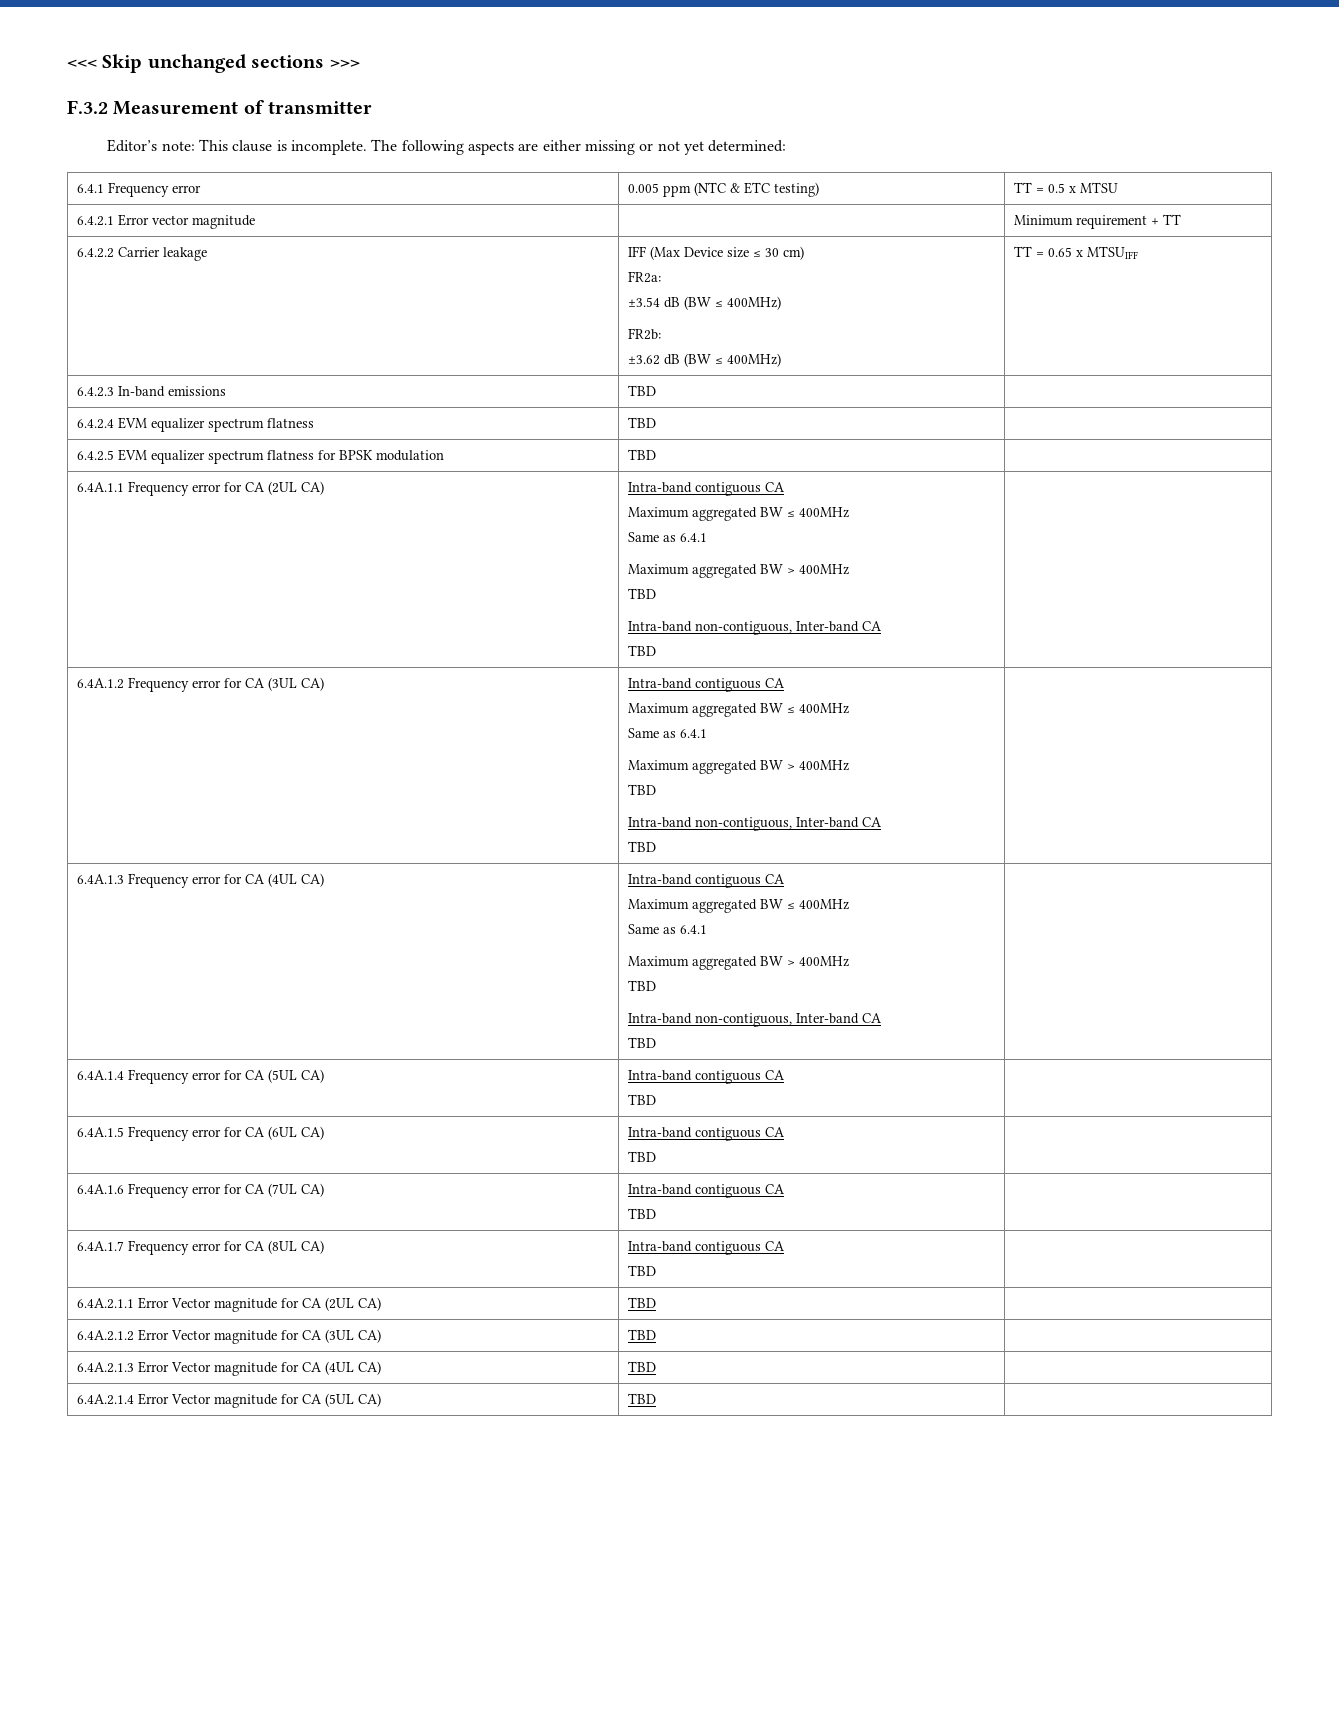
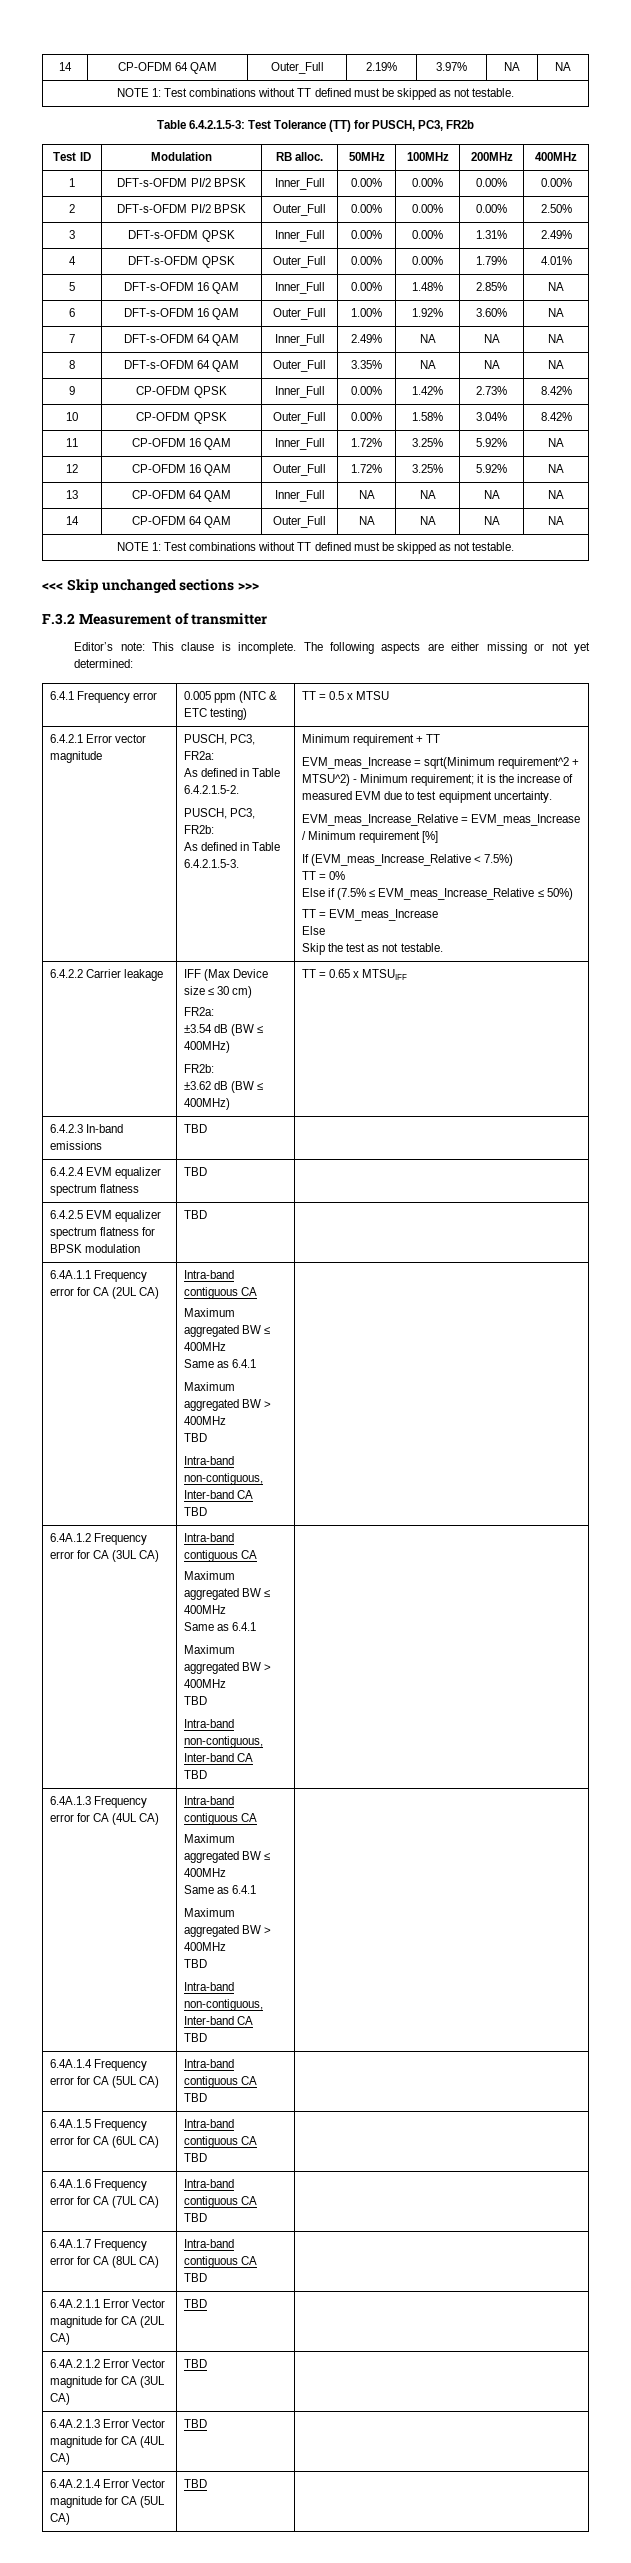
+ 14 | CP-OFDM 64 QAM | Outer_Full | 2.19% | 3.97% | NA | NA
+ NOTE 1: Test combinations without TT defined must be skipped as not testable.
+ Table 6.4.2.1.5-3: Test Tolerance (TT) for PUSCH, PC3, FR2b
+ Test ID | Modulation | RB alloc. | 50MHz | 100MHz | 200MHz | 400MHz
+ 1 | DFT-s-OFDM PI/2 BPSK | Inner_Full | 0.00% | 0.00% | 0.00% | 0.00%
+ 2 | DFT-s-OFDM PI/2 BPSK | Outer_Full | 0.00% | 0.00% | 0.00% | 2.50%
+ 3 | DFT-s-OFDM QPSK | Inner_Full | 0.00% | 0.00% | 1.31% | 2.49%
+ 4 | DFT-s-OFDM QPSK | Outer_Full | 0.00% | 0.00% | 1.79% | 4.01%
+ 5 | DFT-s-OFDM 16 QAM | Inner_Full | 0.00% | 1.48% | 2.85% | NA
+ 6 | DFT-s-OFDM 16 QAM | Outer_Full | 1.00% | 1.92% | 3.60% | NA
+ 7 | DFT-s-OFDM 64 QAM | Inner_Full | 2.49% | NA | NA | NA
+ 8 | DFT-s-OFDM 64 QAM | Outer_Full | 3.35% | NA | NA | NA
+ 9 | CP-OFDM QPSK | Inner_Full | 0.00% | 1.42% | 2.73% | 8.42%
+ 10 | CP-OFDM QPSK | Outer_Full | 0.00% | 1.58% | 3.04% | 8.42%
+ 11 | CP-OFDM 16 QAM | Inner_Full | 1.72% | 3.25% | 5.92% | NA
+ 12 | CP-OFDM 16 QAM | Outer_Full | 1.72% | 3.25% | 5.92% | NA
+ 13 | CP-OFDM 64 QAM | Inner_Full | NA | NA | NA | NA
+ 14 | CP-OFDM 64 QAM | Outer_Full | NA | NA | NA | NA
+ NOTE 1: Test combinations without TT defined must be skipped as not testable.
- Minimum requirement + TT
+ PUSCH, PC3, FR2a:
+ As defined in Table 6.4.2.1.5-2.
+ PUSCH, PC3, FR2b:
+ As defined in Table 6.4.2.1.5-3. | Minimum requirement + TT
+ EVM_meas_Increase = sqrt(Minimum requirement^2 + MTSU^2) - Minimum requirement; it is the increase of measured EVM due to test equipment uncertainty.
+ EVM_meas_Increase_Relative = EVM_meas_Increase / Minimum requirement [%]
+ If (EVM_meas_Increase_Relative < 7.5%)
+ TT = 0%
+ Else if (7.5% ≤ EVM_meas_Increase_Relative ≤ 50%)
+ TT = EVM_meas_Increase
+ Else
+ Skip the test as not testable.

